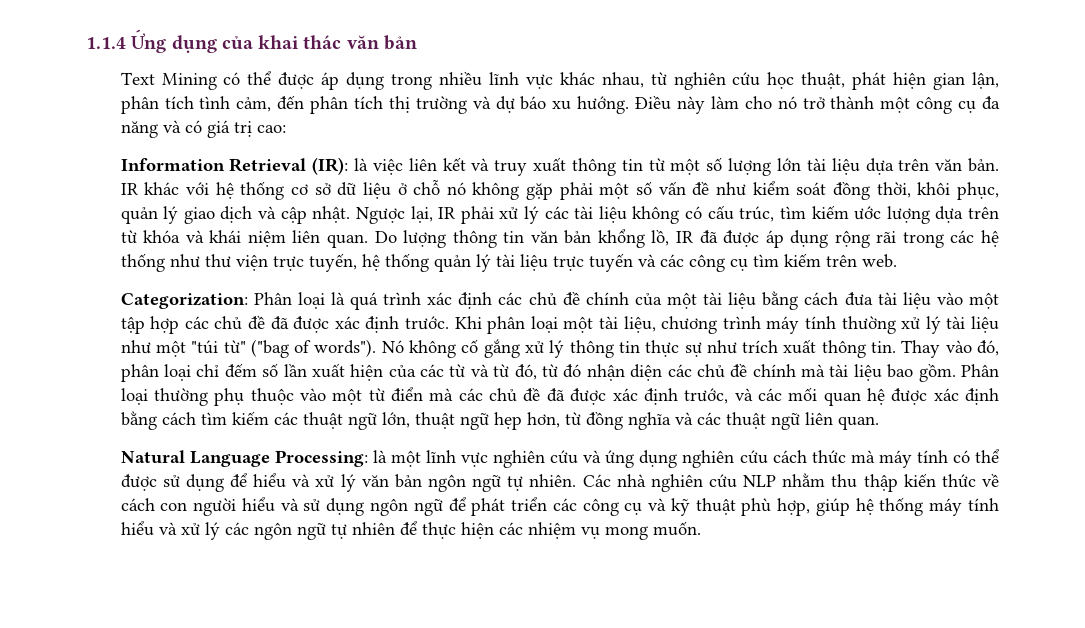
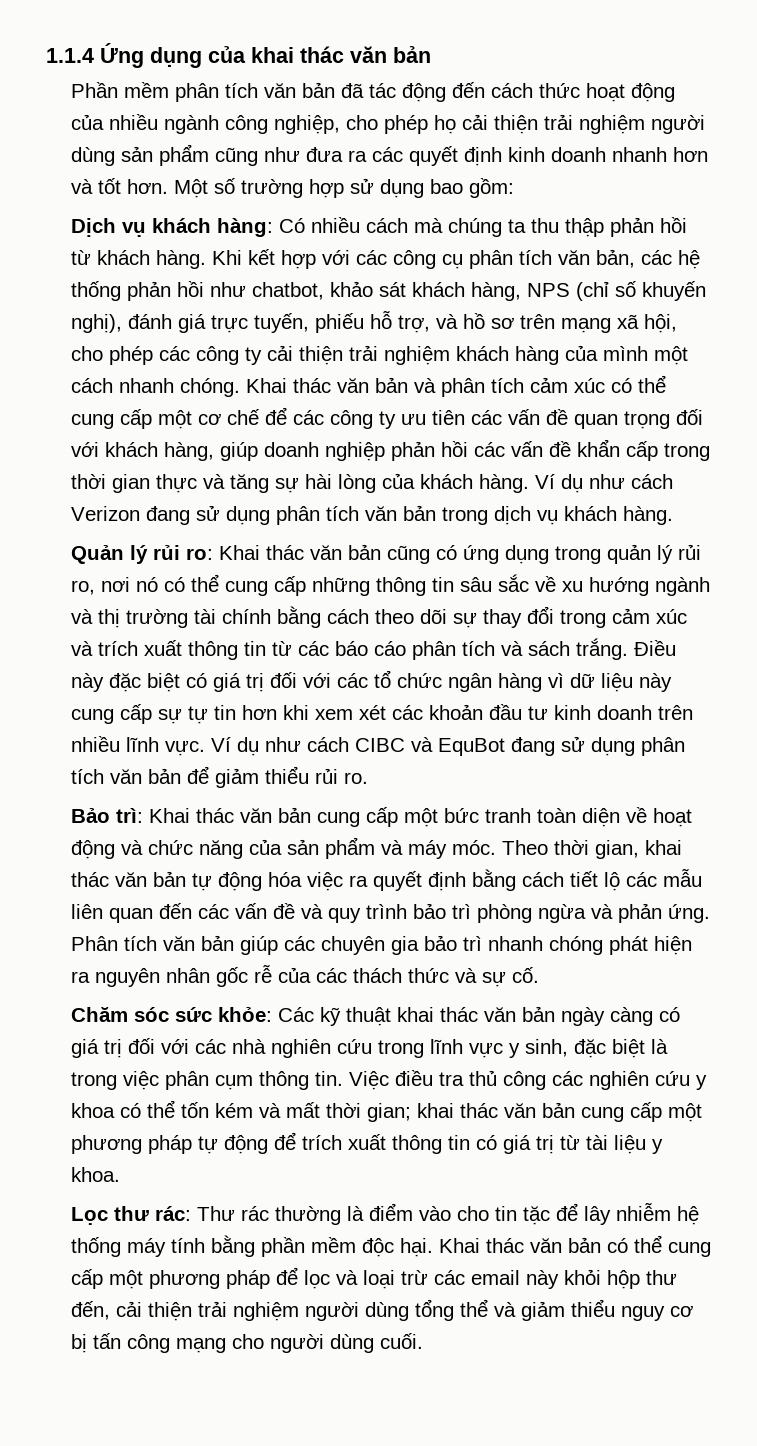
- Text Mining có thể được áp dụng trong nhiều lĩnh vực khác nhau, từ nghiên cứu học thuật, phát hiện gian lận, phân tích tình cảm, đến phân tích thị trường và dự báo xu hướng. Điều này làm cho nó trở thành một công cụ đa năng và có giá trị cao:
- Information Retrieval (IR): là việc liên kết và truy xuất thông tin từ một số lượng lớn tài liệu dựa trên văn bản. IR khác với hệ thống cơ sở dữ liệu ở chỗ nó không gặp phải một số vấn đề như kiểm soát đồng thời, khôi phục, quản lý giao dịch và cập nhật. Ngược lại, IR phải xử lý các tài liệu không có cấu trúc, tìm kiếm ước lượng dựa trên từ khóa và khái niệm liên quan. Do lượng thông tin văn bản khổng lồ, IR đã được áp dụng rộng rãi trong các hệ thống như thư viện trực tuyến, hệ thống quản lý tài liệu trực tuyến và các công cụ tìm kiếm trên web.
- Categorization: Phân loại là quá trình xác định các chủ đề chính của một tài liệu bằng cách đưa tài liệu vào một tập hợp các chủ đề đã được xác định trước. Khi phân loại một tài liệu, chương trình máy tính thường xử lý tài liệu như một "túi từ" ("bag of words"). Nó không cố gắng xử lý thông tin thực sự như trích xuất thông tin. Thay vào đó, phân loại chỉ đếm số lần xuất hiện của các từ và từ đó, từ đó nhận diện các chủ đề chính mà tài liệu bao gồm. Phân loại thường phụ thuộc vào một từ điển mà các chủ đề đã được xác định trước, và các mối quan hệ được xác định bằng cách tìm kiếm các thuật ngữ lớn, thuật ngữ hẹp hơn, từ đồng nghĩa và các thuật ngữ liên quan.
- Natural Language Processing: là một lĩnh vực nghiên cứu và ứng dụng nghiên cứu cách thức mà máy tính có thể được sử dụng để hiểu và xử lý văn bản ngôn ngữ tự nhiên. Các nhà nghiên cứu NLP nhằm thu thập kiến thức về cách con người hiểu và sử dụng ngôn ngữ để phát triển các công cụ và kỹ thuật phù hợp, giúp hệ thống máy tính hiểu và xử lý các ngôn ngữ tự nhiên để thực hiện các nhiệm vụ mong muốn.
+ Phần mềm phân tích văn bản đã tác động đến cách thức hoạt động của nhiều ngành công nghiệp, cho phép họ cải thiện trải nghiệm người dùng sản phẩm cũng như đưa ra các quyết định kinh doanh nhanh hơn và tốt hơn. Một số trường hợp sử dụng bao gồm:
+ Dịch vụ khách hàng: Có nhiều cách mà chúng ta thu thập phản hồi từ khách hàng. Khi kết hợp với các công cụ phân tích văn bản, các hệ thống phản hồi như chatbot, khảo sát khách hàng, NPS (chỉ số khuyến nghị), đánh giá trực tuyến, phiếu hỗ trợ, và hồ sơ trên mạng xã hội, cho phép các công ty cải thiện trải nghiệm khách hàng của mình một cách nhanh chóng. Khai thác văn bản và phân tích cảm xúc có thể cung cấp một cơ chế để các công ty ưu tiên các vấn đề quan trọng đối với khách hàng, giúp doanh nghiệp phản hồi các vấn đề khẩn cấp trong thời gian thực và tăng sự hài lòng của khách hàng. Ví dụ như cách Verizon đang sử dụng phân tích văn bản trong dịch vụ khách hàng.
+ Quản lý rủi ro: Khai thác văn bản cũng có ứng dụng trong quản lý rủi ro, nơi nó có thể cung cấp những thông tin sâu sắc về xu hướng ngành và thị trường tài chính bằng cách theo dõi sự thay đổi trong cảm xúc và trích xuất thông tin từ các báo cáo phân tích và sách trắng. Điều này đặc biệt có giá trị đối với các tổ chức ngân hàng vì dữ liệu này cung cấp sự tự tin hơn khi xem xét các khoản đầu tư kinh doanh trên nhiều lĩnh vực. Ví dụ như cách CIBC và EquBot đang sử dụng phân tích văn bản để giảm thiểu rủi ro.
+ Bảo trì: Khai thác văn bản cung cấp một bức tranh toàn diện về hoạt động và chức năng của sản phẩm và máy móc. Theo thời gian, khai thác văn bản tự động hóa việc ra quyết định bằng cách tiết lộ các mẫu liên quan đến các vấn đề và quy trình bảo trì phòng ngừa và phản ứng. Phân tích văn bản giúp các chuyên gia bảo trì nhanh chóng phát hiện ra nguyên nhân gốc rễ của các thách thức và sự cố.
+ Chăm sóc sức khỏe: Các kỹ thuật khai thác văn bản ngày càng có giá trị đối với các nhà nghiên cứu trong lĩnh vực y sinh, đặc biệt là trong việc phân cụm thông tin. Việc điều tra thủ công các nghiên cứu y khoa có thể tốn kém và mất thời gian; khai thác văn bản cung cấp một phương pháp tự động để trích xuất thông tin có giá trị từ tài liệu y khoa.
+ Lọc thư rác: Thư rác thường là điểm vào cho tin tặc để lây nhiễm hệ thống máy tính bằng phần mềm độc hại. Khai thác văn bản có thể cung cấp một phương pháp để lọc và loại trừ các email này khỏi hộp thư đến, cải thiện trải nghiệm người dùng tổng thể và giảm thiểu nguy cơ bị tấn công mạng cho người dùng cuối.

